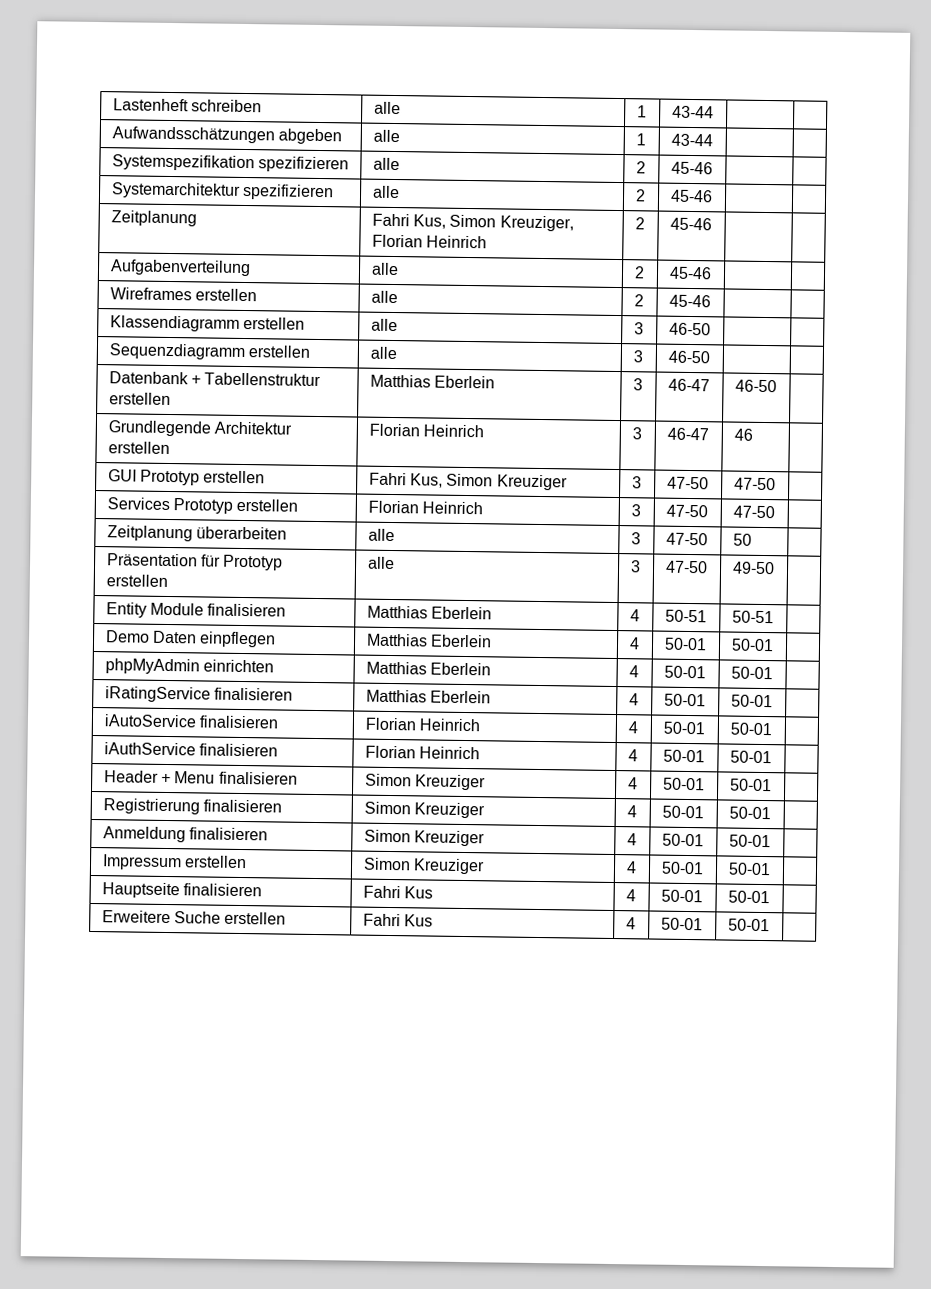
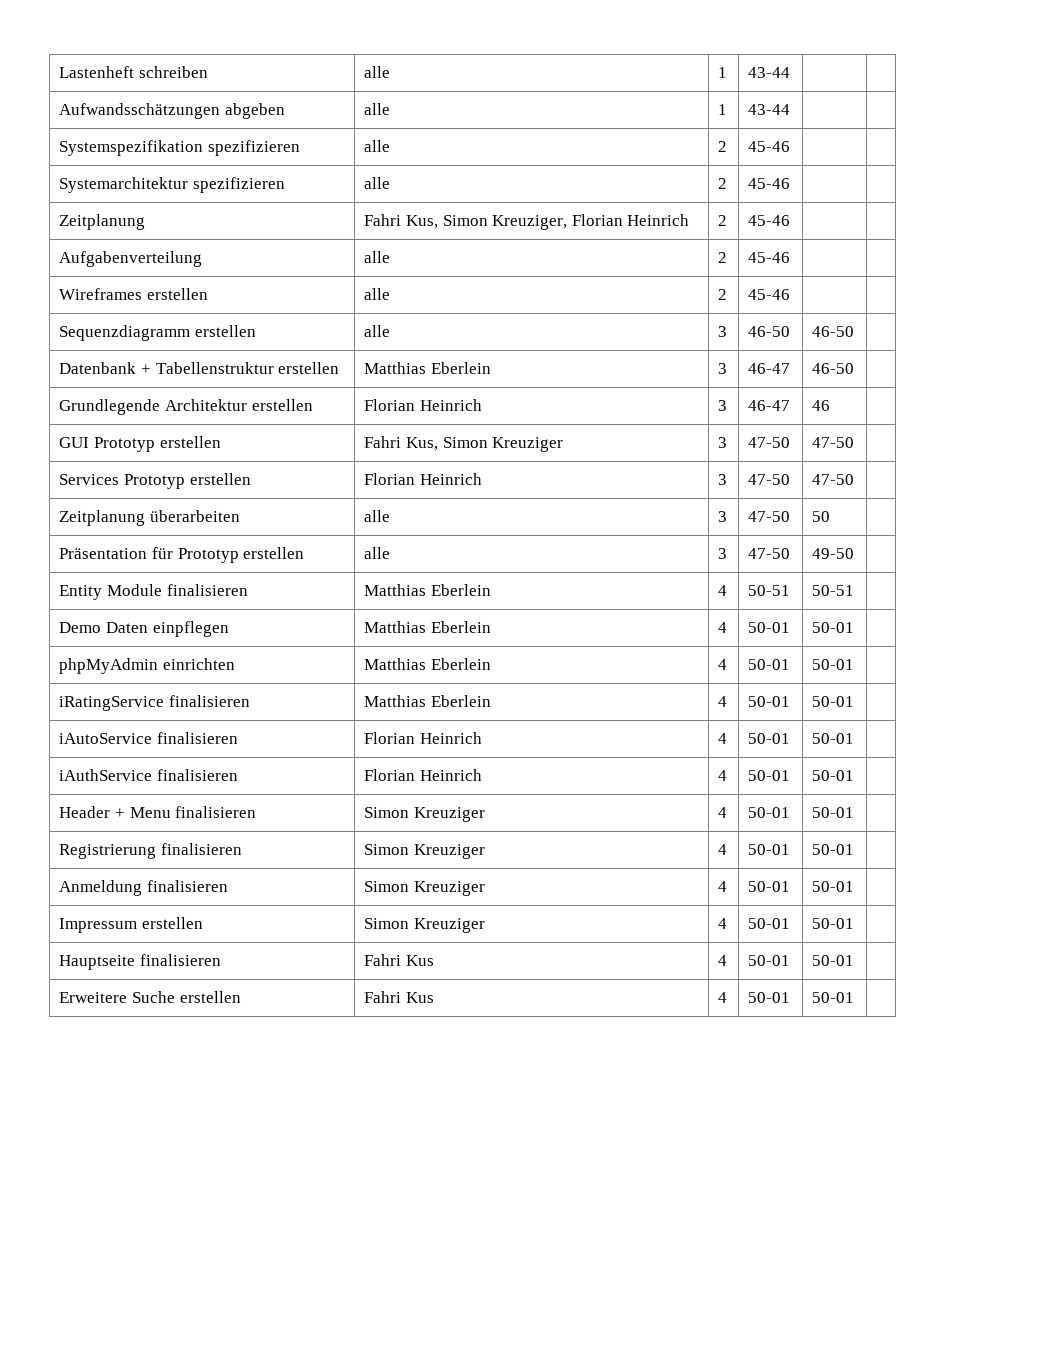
- Klassendiagramm erstellen | alle | 3 | 46-50 | |
- Sequenzdiagramm erstellen | alle | 3 | 46-50 | |
+ Sequenzdiagramm erstellen | alle | 3 | 46-50 | 46-50 |

